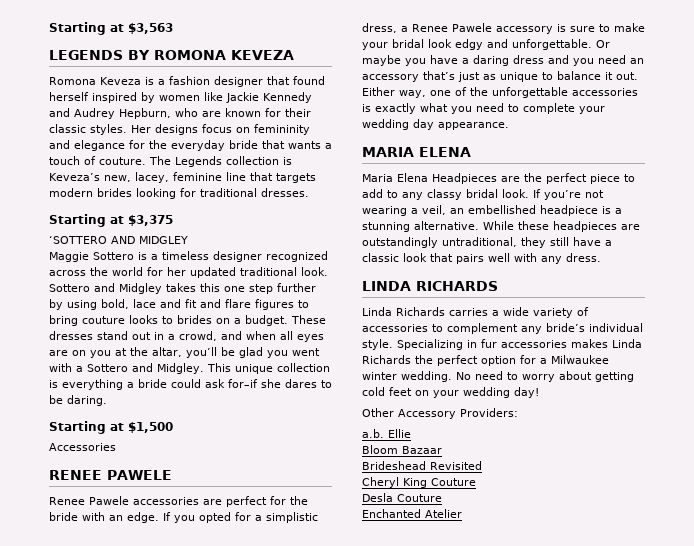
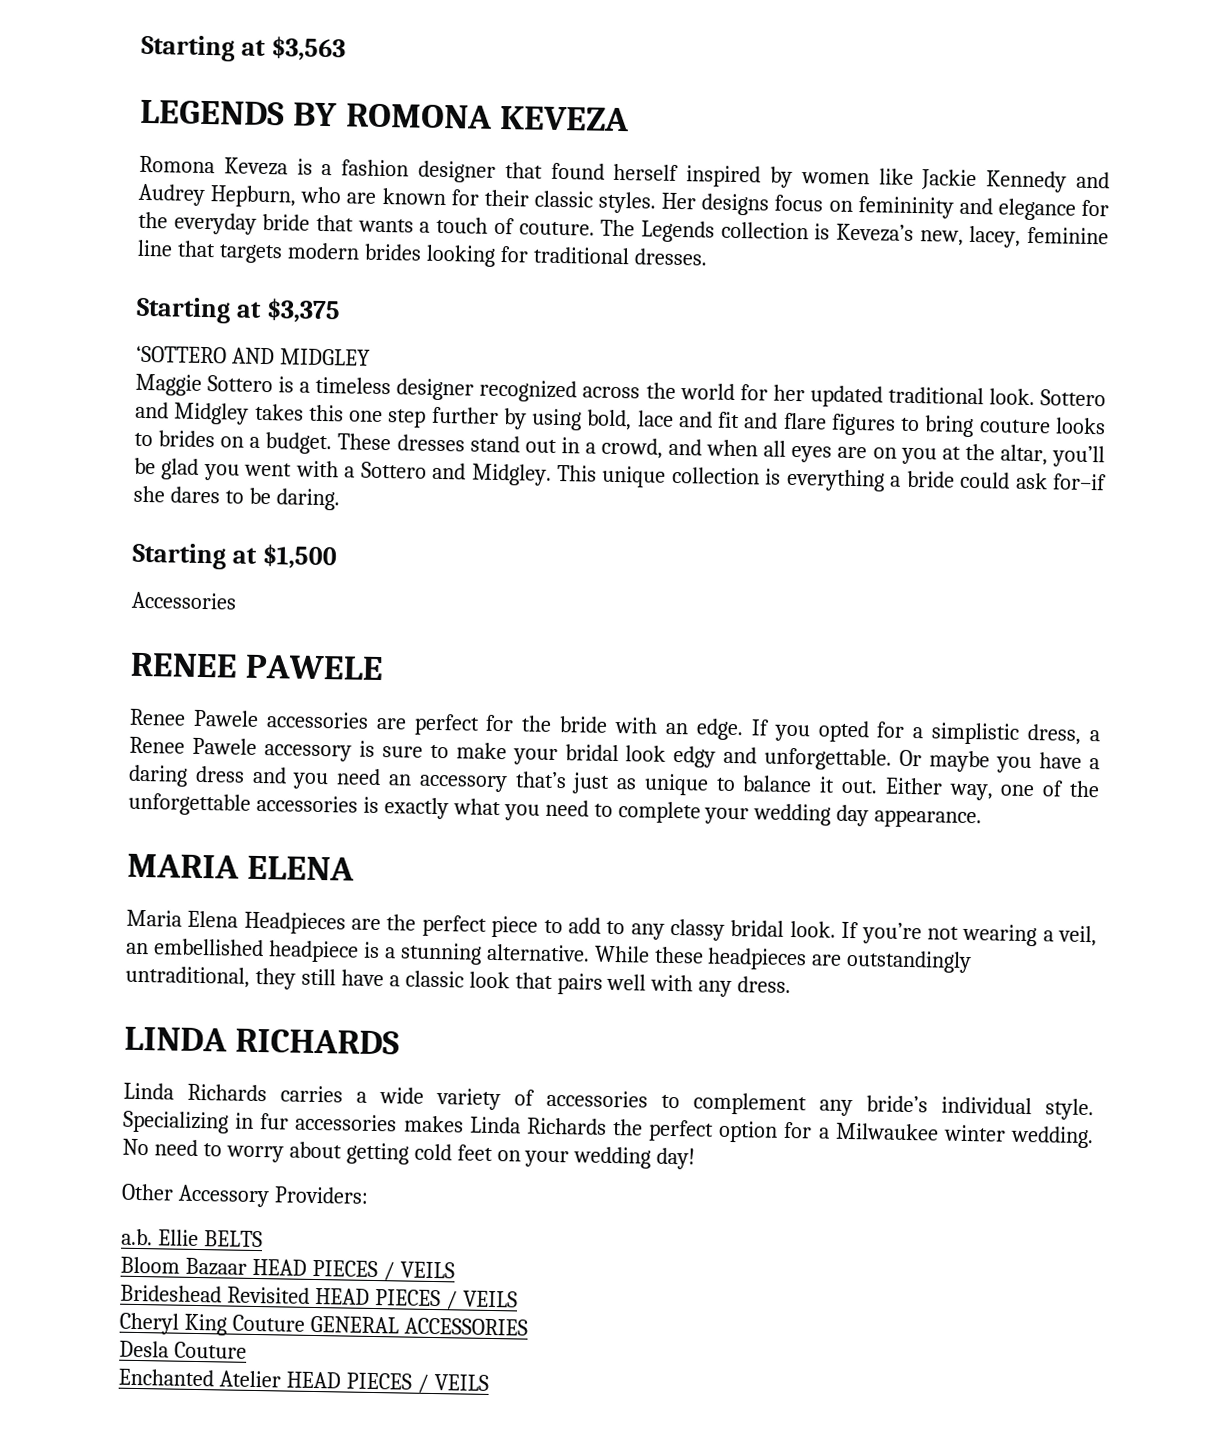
- a.b. Ellie
+ a.b. Ellie BELTS
- Bloom Bazaar
- Brideshead Revisited
+ Bloom Bazaar HEAD PIECES / VEILS
+ Brideshead Revisited HEAD PIECES / VEILS
- Cheryl King Couture
+ Cheryl King Couture GENERAL ACCESSORIES
- Enchanted Atelier
+ Enchanted Atelier HEAD PIECES / VEILS

